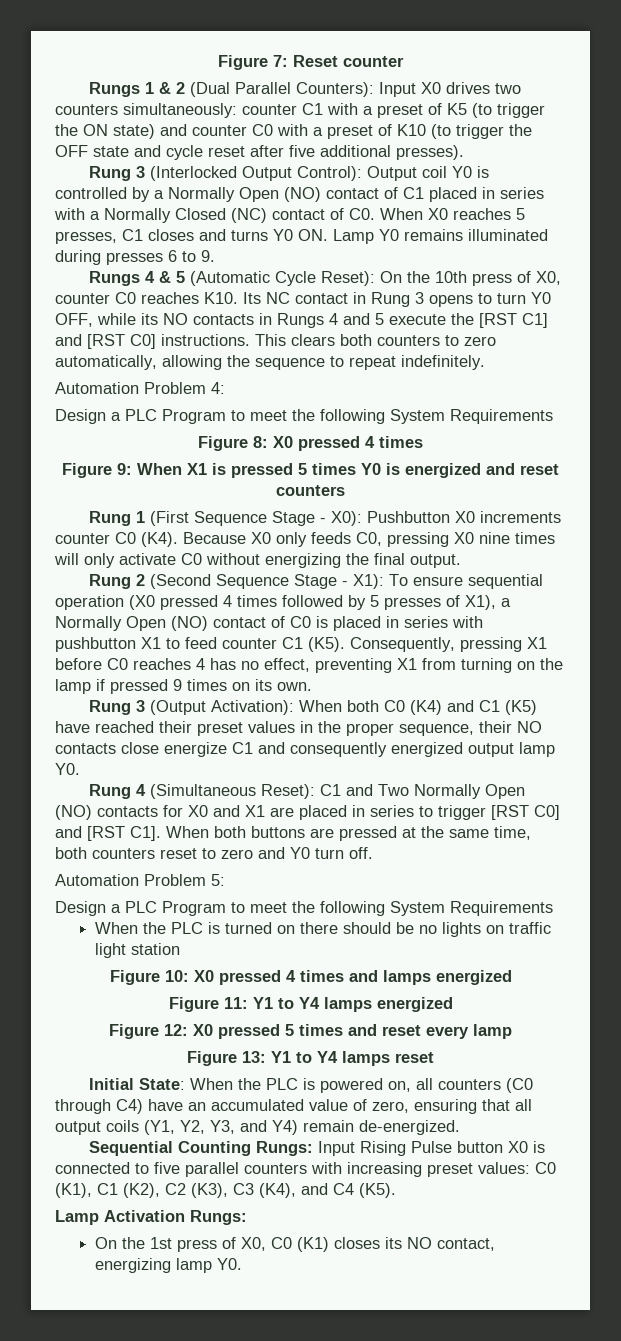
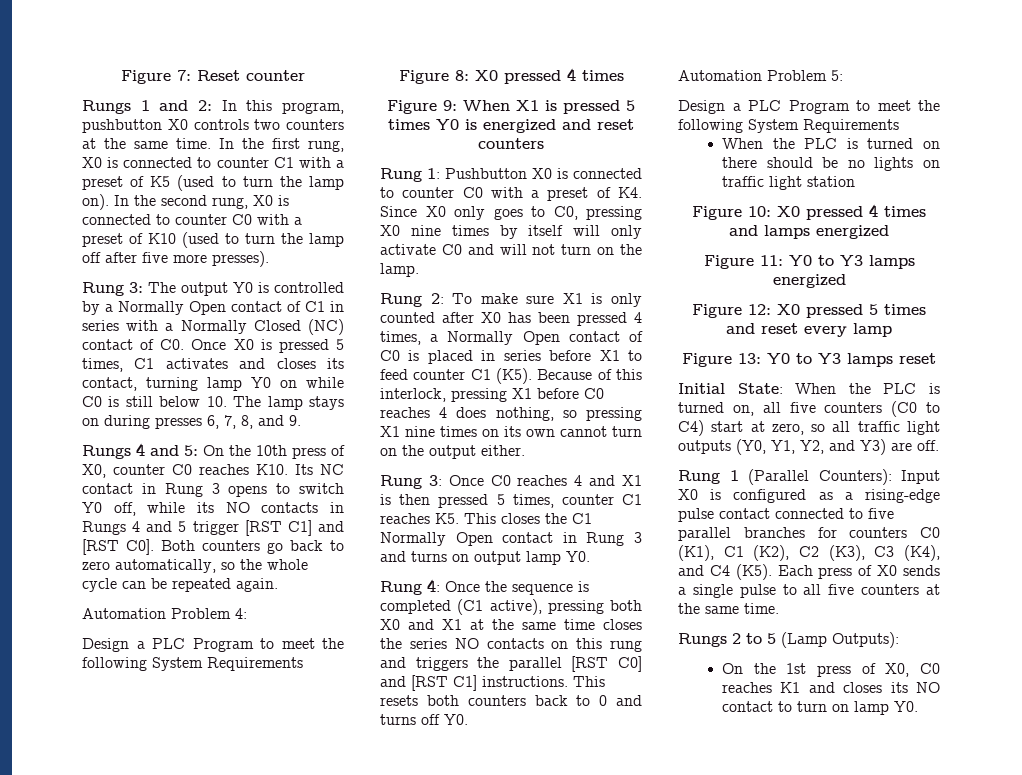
- Rungs 1 & 2 (Dual Parallel Counters): Input X0 drives two counters simultaneously: counter C1 with a preset of K5 (to trigger the ON state) and counter C0 with a preset of K10 (to trigger the OFF state and cycle reset after five additional presses).
+ Rungs 1 and 2: In this program, pushbutton X0 controls two counters at the same time. In the first rung, X0 is connected to counter C1 with a preset of K5 (used to turn the lamp on). In the second rung, X0 is connected to counter C0 with a preset of K10 (used to turn the lamp off after five more presses).
- Rung 3 (Interlocked Output Control): Output coil Y0 is controlled by a Normally Open (NO) contact of C1 placed in series with a Normally Closed (NC) contact of C0. When X0 reaches 5 presses, C1 closes and turns Y0 ON. Lamp Y0 remains illuminated during presses 6 to 9.
- Rungs 4 & 5 (Automatic Cycle Reset): On the 10th press of X0, counter C0 reaches K10. Its NC contact in Rung 3 opens to turn Y0 OFF, while its NO contacts in Rungs 4 and 5 execute the [RST C1] and [RST C0] instructions. This clears both counters to zero automatically, allowing the sequence to repeat indefinitely.
+ Rung 3: The output Y0 is controlled by a Normally Open contact of C1 in series with a Normally Closed (NC) contact of C0. Once X0 is pressed 5 times, C1 activates and closes its contact, turning lamp Y0 on while C0 is still below 10. The lamp stays on during presses 6, 7, 8, and 9.
+ Rungs 4 and 5: On the 10th press of X0, counter C0 reaches K10. Its NC contact in Rung 3 opens to switch Y0 off, while its NO contacts in Rungs 4 and 5 trigger [RST C1] and [RST C0]. Both counters go back to zero automatically, so the whole cycle can be repeated again.
- Rung 1 (First Sequence Stage - X0): Pushbutton X0 increments counter C0 (K4). Because X0 only feeds C0, pressing X0 nine times will only activate C0 without energizing the final output.
- Rung 2 (Second Sequence Stage - X1): To ensure sequential operation (X0 pressed 4 times followed by 5 presses of X1), a Normally Open (NO) contact of C0 is placed in series with pushbutton X1 to feed counter C1 (K5). Consequently, pressing X1 before C0 reaches 4 has no effect, preventing X1 from turning on the lamp if pressed 9 times on its own.
- Rung 3 (Output Activation): When both C0 (K4) and C1 (K5) have reached their preset values in the proper sequence, their NO contacts close energize C1 and consequently energized output lamp Y0.
- Rung 4 (Simultaneous Reset): C1 and Two Normally Open (NO) contacts for X0 and X1 are placed in series to trigger [RST C0] and [RST C1]. When both buttons are pressed at the same time, both counters reset to zero and Y0 turn off.
+ Rung 1: Pushbutton X0 is connected to counter C0 with a preset of K4. Since X0 only goes to C0, pressing X0 nine times by itself will only activate C0 and will not turn on the lamp.
+ Rung 2: To make sure X1 is only counted after X0 has been pressed 4 times, a Normally Open contact of C0 is placed in series before X1 to feed counter C1 (K5). Because of this interlock, pressing X1 before C0 reaches 4 does nothing, so pressing X1 nine times on its own cannot turn on the output either.
+ Rung 3: Once C0 reaches 4 and X1 is then pressed 5 times, counter C1 reaches K5. This closes the C1 Normally Open contact in Rung 3 and turns on output lamp Y0.
+ Rung 4: Once the sequence is completed (C1 active), pressing both X0 and X1 at the same time closes the series NO contacts on this rung and triggers the parallel [RST C0] and [RST C1] instructions. This resets both counters back to 0 and turns off Y0.
- Figure 11: Y1 to Y4 lamps energized
+ Figure 11: Y0 to Y3 lamps energized
- Figure 13: Y1 to Y4 lamps reset
+ Figure 13: Y0 to Y3 lamps reset
- Initial State: When the PLC is powered on, all counters (C0 through C4) have an accumulated value of zero, ensuring that all output coils (Y1, Y2, Y3, and Y4) remain de-energized.
- Sequential Counting Rungs: Input Rising Pulse button X0 is connected to five parallel counters with increasing preset values: C0 (K1), C1 (K2), C2 (K3), C3 (K4), and C4 (K5).
- Lamp Activation Rungs:
+ Initial State: When the PLC is turned on, all five counters (C0 to C4) start at zero, so all traffic light outputs (Y0, Y1, Y2, and Y3) are off.
+ Rung 1 (Parallel Counters): Input X0 is configured as a rising-edge pulse contact connected to five parallel branches for counters C0 (K1), C1 (K2), C2 (K3), C3 (K4), and C4 (K5). Each press of X0 sends a single pulse to all five counters at the same time.
+ Rungs 2 to 5 (Lamp Outputs):
- On the 1st press of X0, C0 (K1) closes its NO contact, energizing lamp Y0.
+ On the 1st press of X0, C0 reaches K1 and closes its NO contact to turn on lamp Y0.

